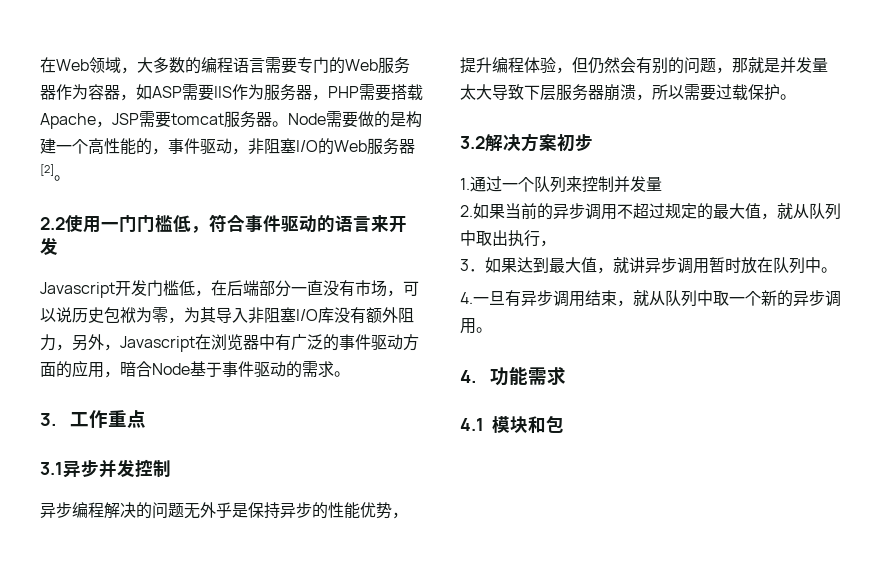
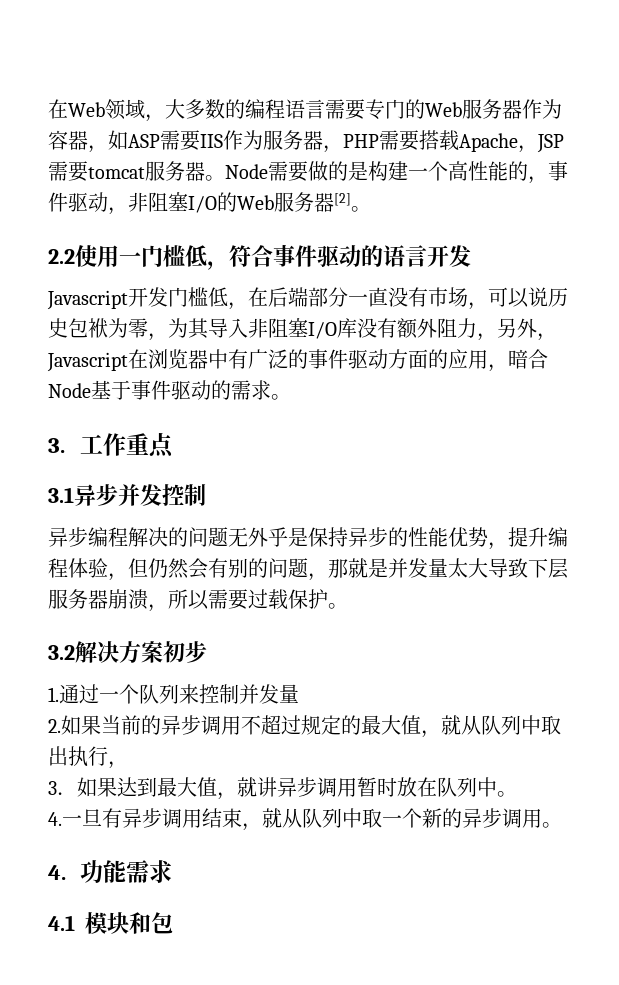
- 2.2使用一门门槛低，符合事件驱动的语言来开发
+ 2.2使用一门槛低，符合事件驱动的语言开发

